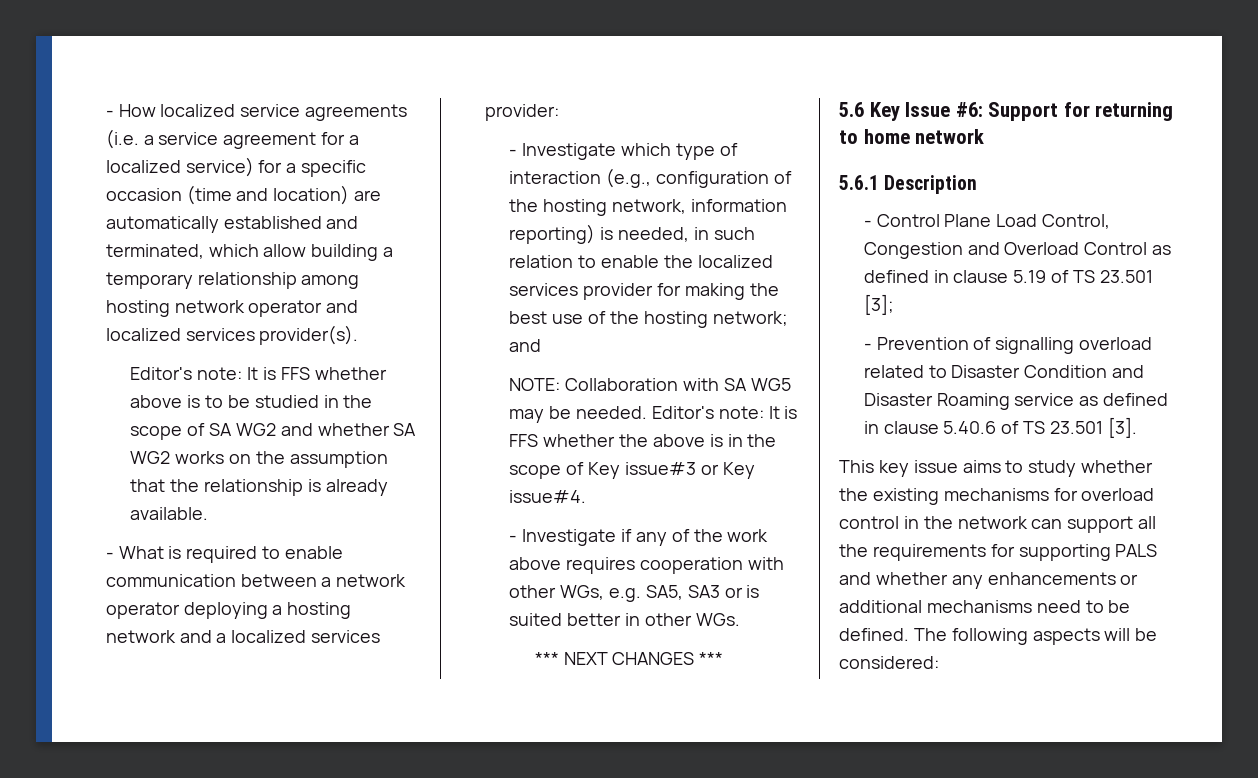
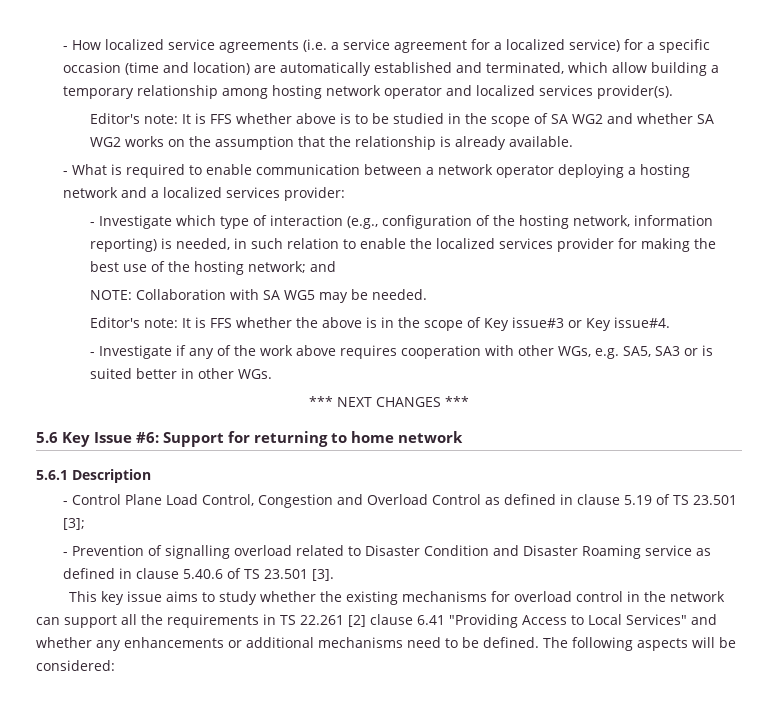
- NOTE: Collaboration with SA WG5 may be needed. Editor's note: It is FFS whether the above is in the scope of Key issue#3 or Key issue#4.
+ NOTE: Collaboration with SA WG5 may be needed.
+ Editor's note: It is FFS whether the above is in the scope of Key issue#3 or Key issue#4.
- This key issue aims to study whether the existing mechanisms for overload control in the network can support all the requirements for supporting PALS and whether any enhancements or additional mechanisms need to be defined.
+ This key issue aims to study whether the existing mechanisms for overload control in the network can support all the requirements in TS 22.261 [2] clause 6.41 "Providing Access to Local Services" and whether any enhancements or additional mechanisms need to be defined.

